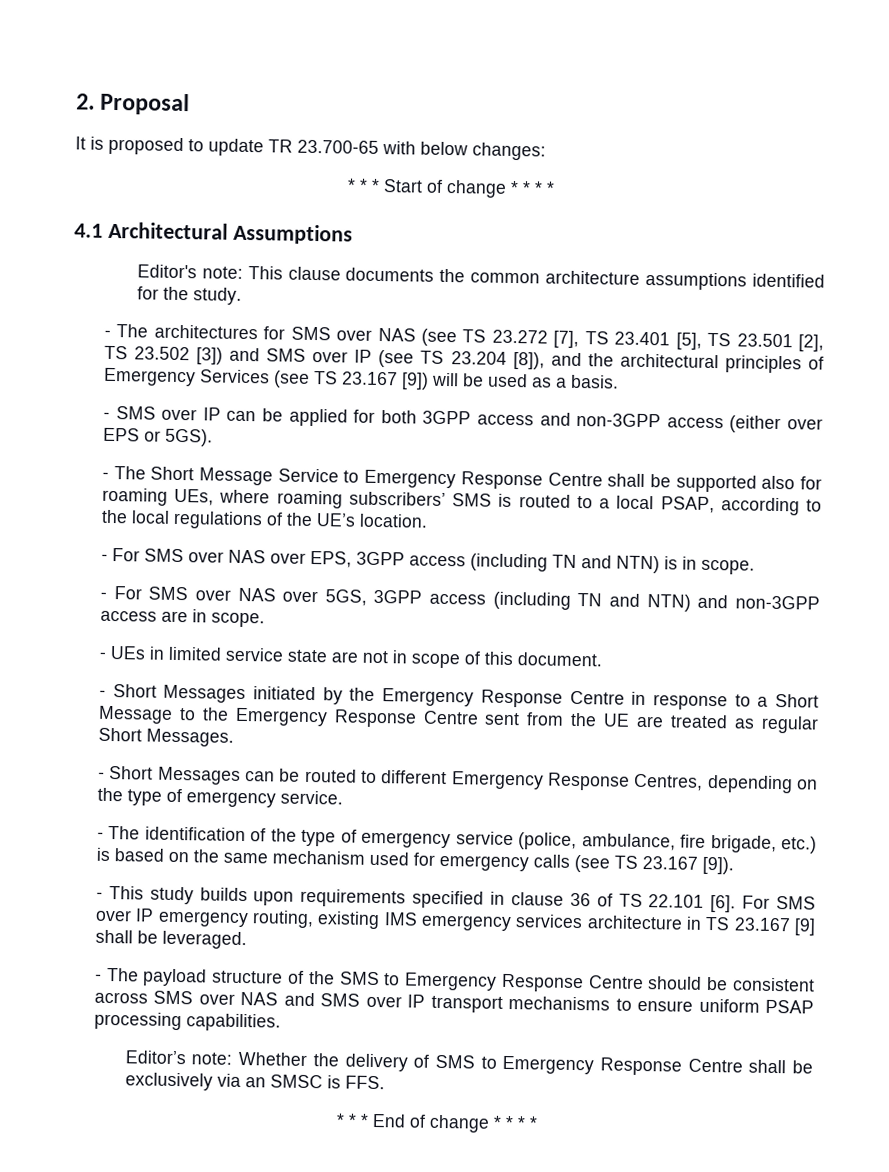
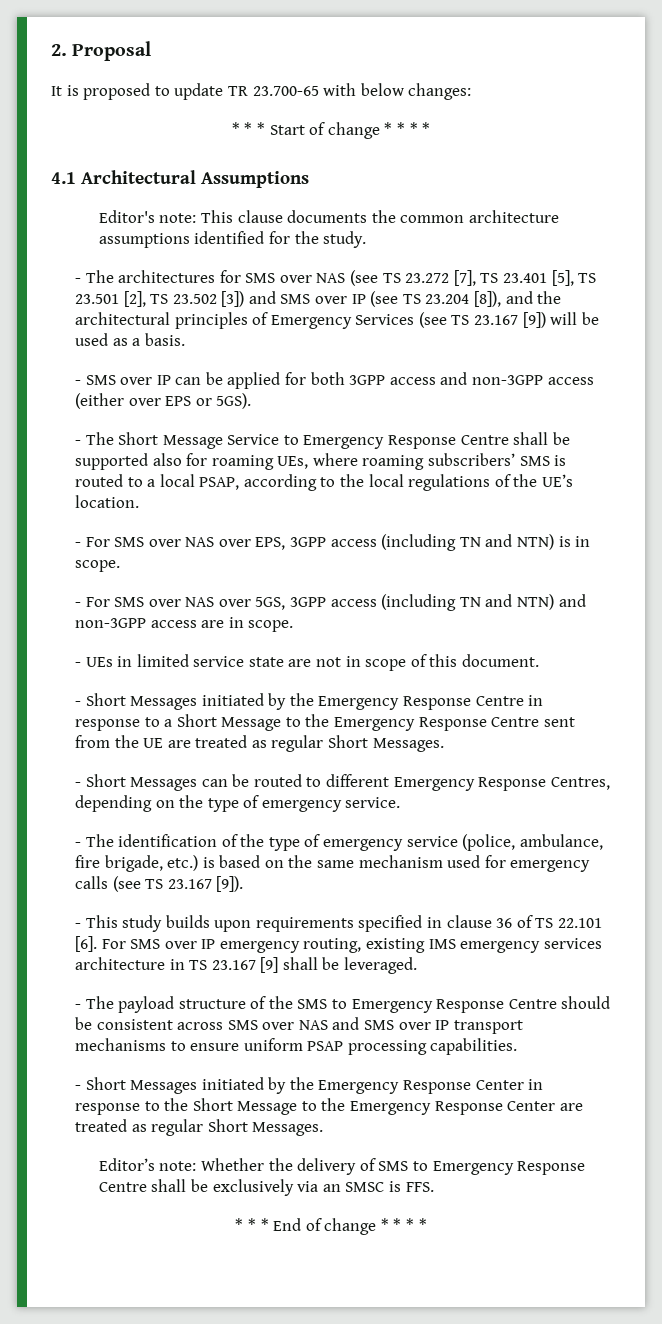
+ - Short Messages initiated by the Emergency Response Center in response to the Short Message to the Emergency Response Center are treated as regular Short Messages.

